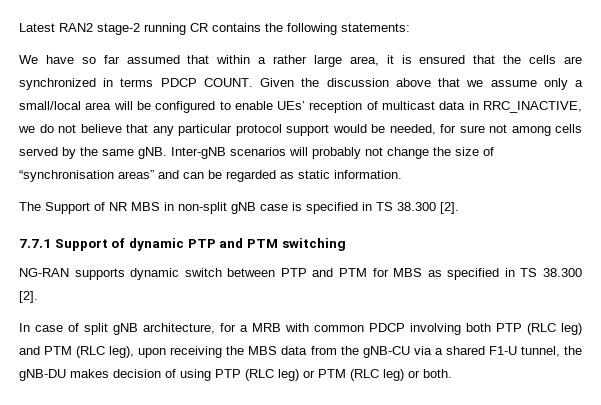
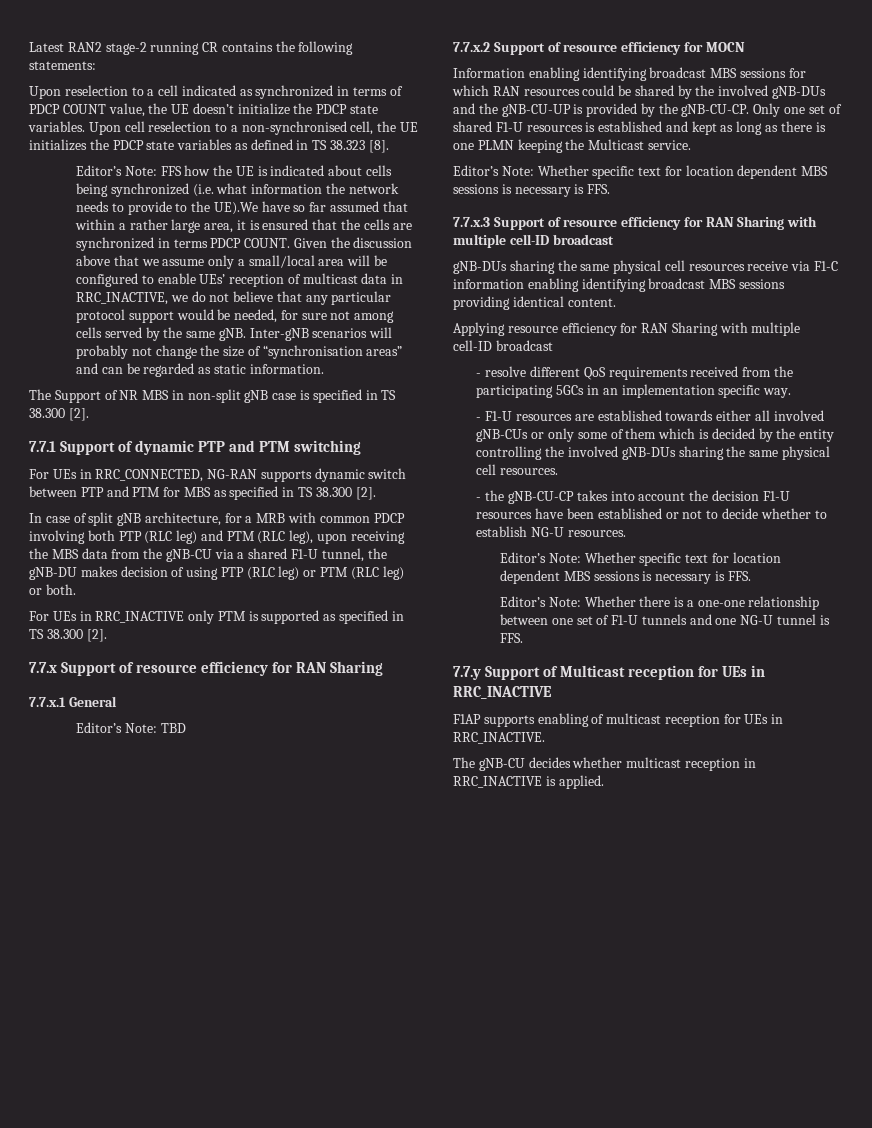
- We have so far assumed that within a rather large area, it is ensured that the cells are synchronized in terms PDCP COUNT.
+ Upon reselection to a cell indicated as synchronized in terms of PDCP COUNT value, the UE doesn’t initialize the PDCP state variables. Upon cell reselection to a non-synchronised cell, the UE initializes the PDCP state variables as defined in TS 38.323 [8].
+ Editor’s Note: FFS how the UE is indicated about cells being synchronized (i.e. what information the network needs to provide to the UE).We have so far assumed that within a rather large area, it is ensured that the cells are synchronized in terms PDCP COUNT.
- NG-RAN supports dynamic switch between PTP and PTM for MBS as specified in TS 38.300 [2].
+ For UEs in RRC_CONNECTED, NG-RAN supports dynamic switch between PTP and PTM for MBS as specified in TS 38.300 [2].
+ For UEs in RRC_INACTIVE only PTM is supported as specified in TS 38.300 [2].
+ 7.7.x Support of resource efficiency for RAN Sharing
+ 7.7.x.1 General
+ Editor’s Note: TBD
+ 7.7.x.2 Support of resource efficiency for MOCN
+ Information enabling identifying broadcast MBS sessions for which RAN resources could be shared by the involved gNB-DUs and the gNB-CU-UP is provided by the gNB-CU-CP. Only one set of shared F1-U resources is established and kept as long as there is one PLMN keeping the Multicast service.
+ Editor’s Note: Whether specific text for location dependent MBS sessions is necessary is FFS.
+ 7.7.x.3 Support of resource efficiency for RAN Sharing with multiple cell-ID broadcast
+ gNB-DUs sharing the same physical cell resources receive via F1-C information enabling identifying broadcast MBS sessions providing identical content.
+ Applying resource efficiency for RAN Sharing with multiple cell-ID broadcast
+ - resolve different QoS requirements received from the participating 5GCs in an implementation specific way.
+ - F1-U resources are established towards either all involved gNB-CUs or only some of them which is decided by the entity controlling the involved gNB-DUs sharing the same physical cell resources.
+ - the gNB-CU-CP takes into account the decision F1-U resources have been established or not to decide whether to establish NG-U resources.
+ Editor’s Note: Whether specific text for location dependent MBS sessions is necessary is FFS.
+ Editor’s Note: Whether there is a one-one relationship between one set of F1-U tunnels and one NG-U tunnel is FFS.
+ 7.7.y Support of Multicast reception for UEs in RRC_INACTIVE
+ F1AP supports enabling of multicast reception for UEs in RRC_INACTIVE.
+ The gNB-CU decides whether multicast reception in RRC_INACTIVE is applied.

